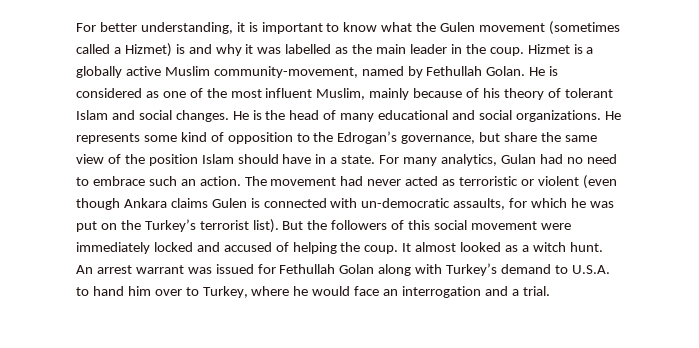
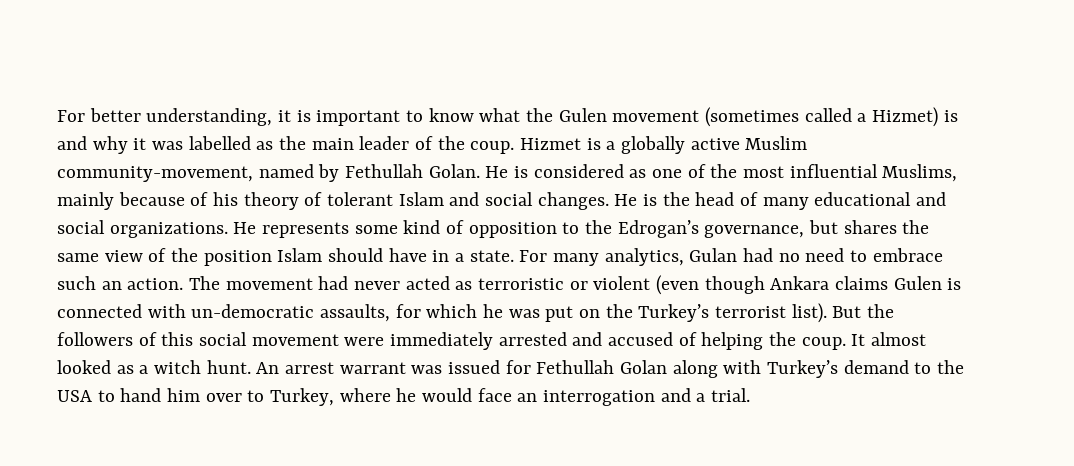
- For better understanding, it is important to know what the Gulen movement (sometimes called a Hizmet) is and why it was labelled as the main leader in the coup.
+ For better understanding, it is important to know what the Gulen movement (sometimes called a Hizmet) is and why it was labelled as the main leader of the coup.
- He is considered as one of the most influent Muslim, mainly because of his theory of tolerant Islam and social changes.
+ He is considered as one of the most influential Muslims, mainly because of his theory of tolerant Islam and social changes.
- He represents some kind of opposition to the Edrogan’s governance, but share the same view of the position Islam should have in a state.
+ He represents some kind of opposition to the Edrogan’s governance, but shares the same view of the position Islam should have in a state.
- But the followers of this social movement were immediately locked and accused of helping the coup.
+ But the followers of this social movement were immediately arrested and accused of helping the coup.
- An arrest warrant was issued for Fethullah Golan along with Turkey’s demand to U.S.A. to hand him over to Turkey, where he would face an interrogation and a trial.
+ An arrest warrant was issued for Fethullah Golan along with Turkey’s demand to the USA to hand him over to Turkey, where he would face an interrogation and a trial.

